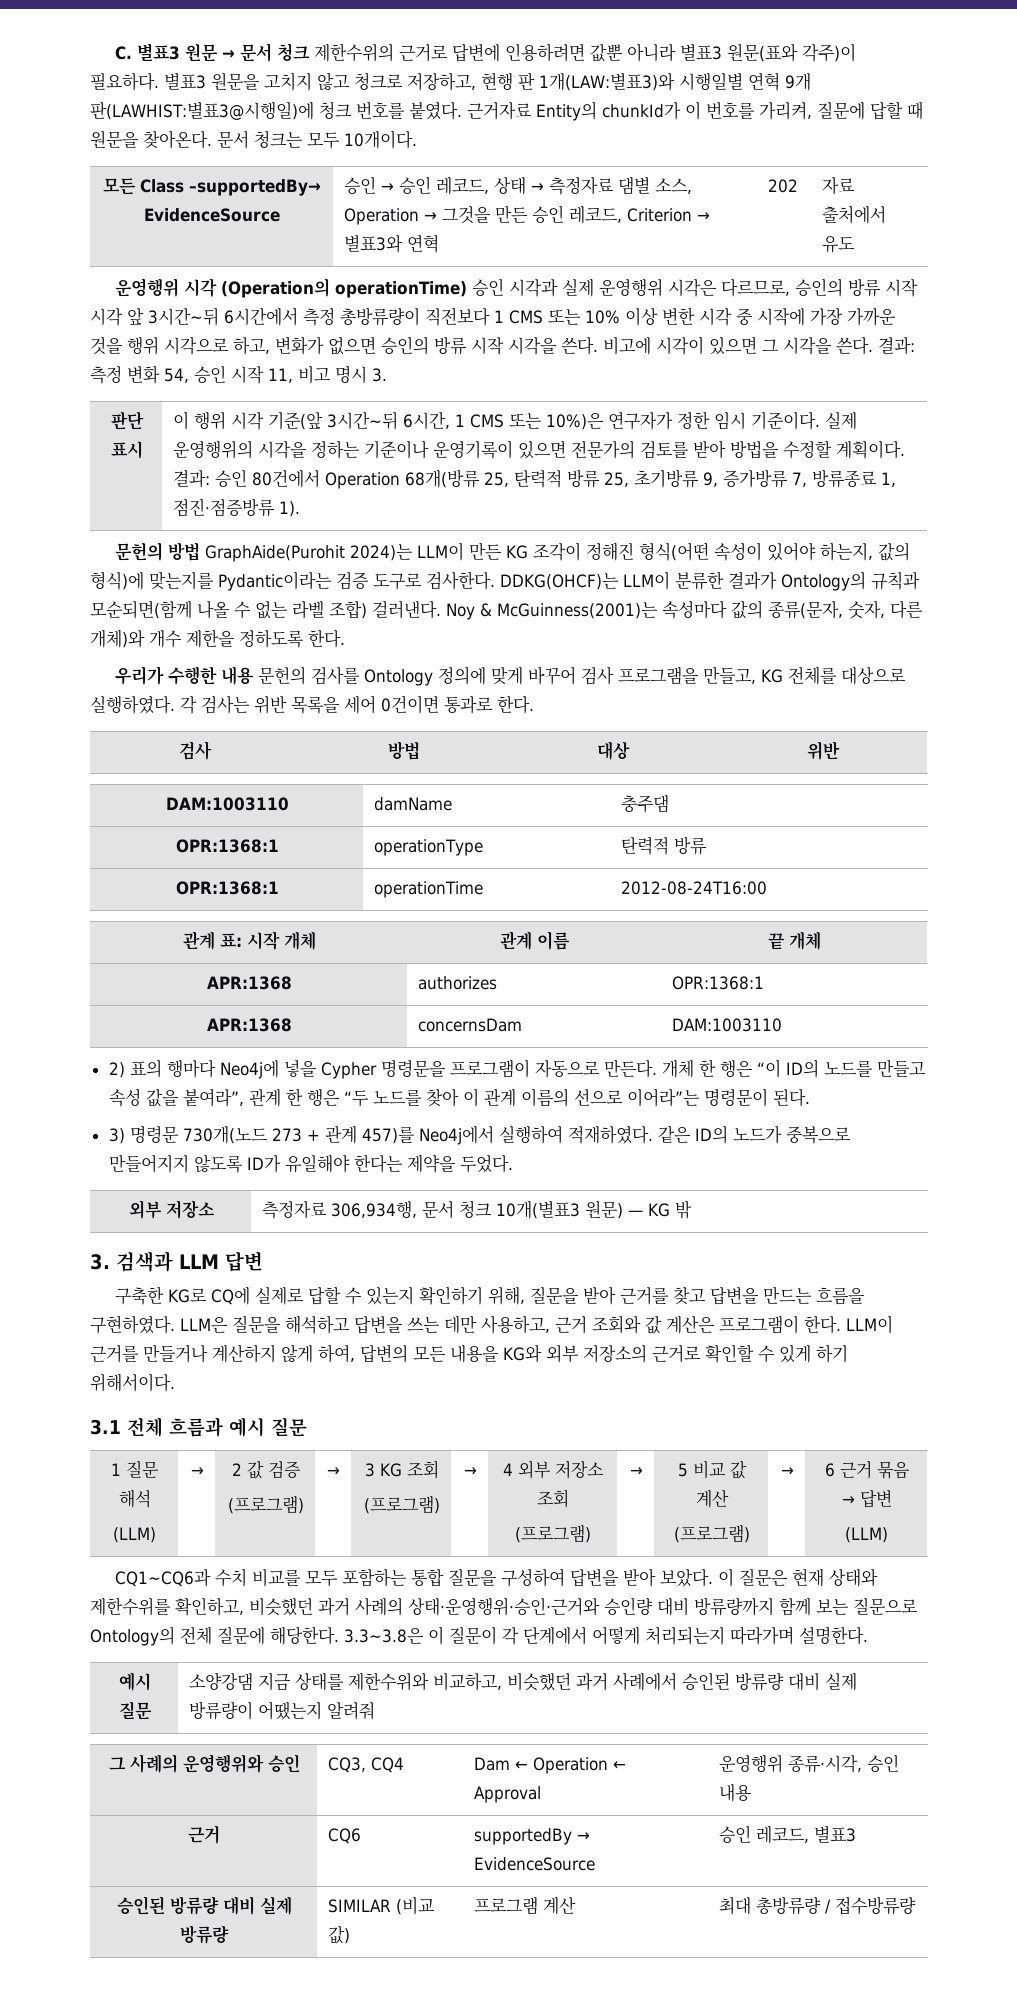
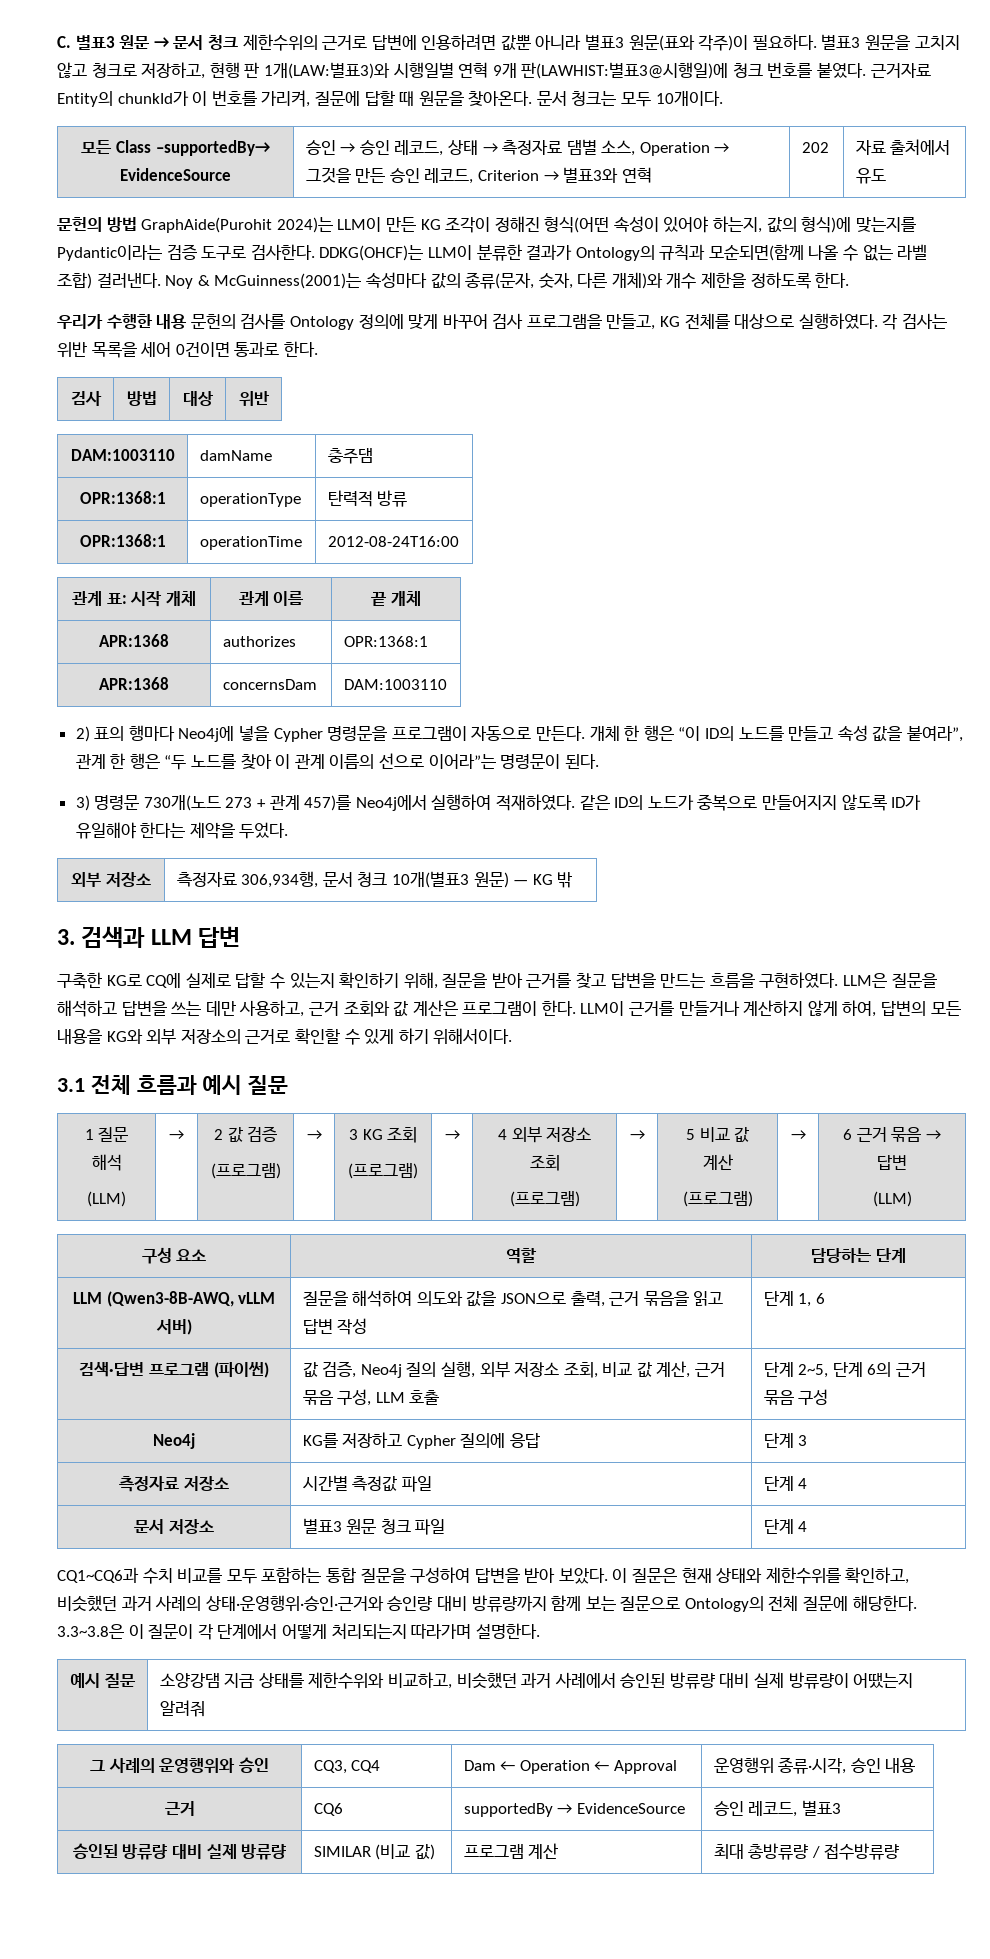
- 운영행위 시각 (Operation의 operationTime) 승인 시각과 실제 운영행위 시각은 다르므로, 승인의 방류 시작 시각 앞 3시간~뒤 6시간에서 측정 총방류량이 직전보다 1 CMS 또는 10% 이상 변한 시각 중 시작에 가장 가까운 것을 행위 시각으로 하고, 변화가 없으면 승인의 방류 시작 시각을 쓴다. 비고에 시각이 있으면 그 시각을 쓴다. 결과: 측정 변화 54, 승인 시작 11, 비고 명시 3.
- 판단 표시 | 이 행위 시각 기준(앞 3시간~뒤 6시간, 1 CMS 또는 10%)은 연구자가 정한 임시 기준이다. 실제 운영행위의 시각을 정하는 기준이나 운영기록이 있으면 전문가의 검토를 받아 방법을 수정할 계획이다. 결과: 승인 80건에서 Operation 68개(방류 25, 탄력적 방류 25, 초기방류 9, 증가방류 7, 방류종료 1, 점진·점증방류 1).
+ 구성 요소 | 역할 | 담당하는 단계
+ LLM (Qwen3-8B-AWQ, vLLM 서버) | 질문을 해석하여 의도와 값을 JSON으로 출력, 근거 묶음을 읽고 답변 작성 | 단계 1, 6
+ 검색·답변 프로그램 (파이썬) | 값 검증, Neo4j 질의 실행, 외부 저장소 조회, 비교 값 계산, 근거 묶음 구성, LLM 호출 | 단계 2~5, 단계 6의 근거 묶음 구성
+ Neo4j | KG를 저장하고 Cypher 질의에 응답 | 단계 3
+ 측정자료 저장소 | 시간별 측정값 파일 | 단계 4
+ 문서 저장소 | 별표3 원문 청크 파일 | 단계 4

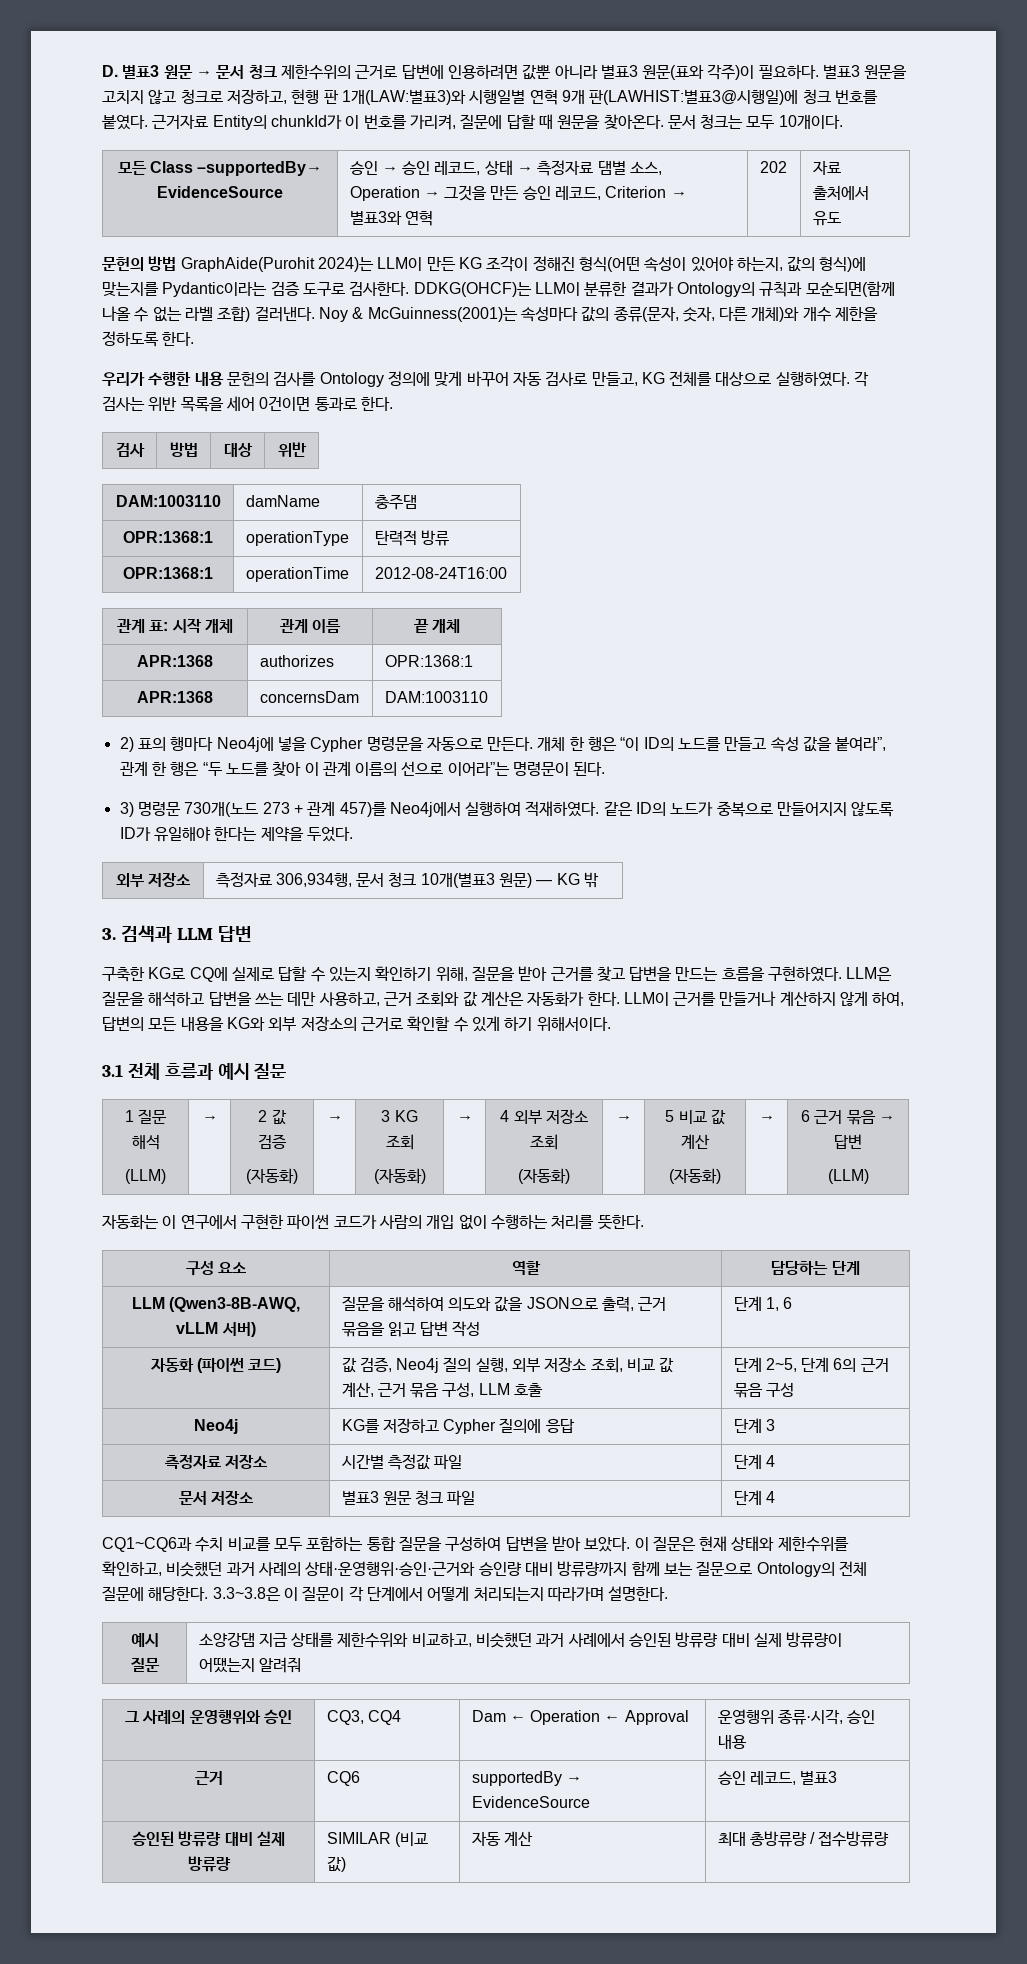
- C. 별표3 원문 → 문서 청크 제한수위의 근거로 답변에 인용하려면 값뿐 아니라 별표3 원문(표와 각주)이 필요하다.
+ D. 별표3 원문 → 문서 청크 제한수위의 근거로 답변에 인용하려면 값뿐 아니라 별표3 원문(표와 각주)이 필요하다.
- 우리가 수행한 내용 문헌의 검사를 Ontology 정의에 맞게 바꾸어 검사 프로그램을 만들고, KG 전체를 대상으로 실행하였다.
+ 우리가 수행한 내용 문헌의 검사를 Ontology 정의에 맞게 바꾸어 자동 검사로 만들고, KG 전체를 대상으로 실행하였다.
- 2) 표의 행마다 Neo4j에 넣을 Cypher 명령문을 프로그램이 자동으로 만든다.
+ 2) 표의 행마다 Neo4j에 넣을 Cypher 명령문을 자동으로 만든다.
- LLM은 질문을 해석하고 답변을 쓰는 데만 사용하고, 근거 조회와 값 계산은 프로그램이 한다.
+ LLM은 질문을 해석하고 답변을 쓰는 데만 사용하고, 근거 조회와 값 계산은 자동화가 한다.
  1 질문 해석
  (LLM) | → | 2 값 검증
- (프로그램) | → | 3 KG 조회
- (프로그램) | → | 4 외부 저장소 조회
- (프로그램) | → | 5 비교 값 계산
- (프로그램) | → | 6 근거 묶음 → 답변
+ (자동화) | → | 3 KG 조회
+ (자동화) | → | 4 외부 저장소 조회
+ (자동화) | → | 5 비교 값 계산
+ (자동화) | → | 6 근거 묶음 → 답변
+ 자동화는 이 연구에서 구현한 파이썬 코드가 사람의 개입 없이 수행하는 처리를 뜻한다.
- 검색·답변 프로그램 (파이썬) | 값 검증, Neo4j 질의 실행, 외부 저장소 조회, 비교 값 계산, 근거 묶음 구성, LLM 호출 | 단계 2~5, 단계 6의 근거 묶음 구성
+ 자동화 (파이썬 코드) | 값 검증, Neo4j 질의 실행, 외부 저장소 조회, 비교 값 계산, 근거 묶음 구성, LLM 호출 | 단계 2~5, 단계 6의 근거 묶음 구성
- 승인된 방류량 대비 실제 방류량 | SIMILAR (비교 값) | 프로그램 계산 | 최대 총방류량 / 접수방류량
+ 승인된 방류량 대비 실제 방류량 | SIMILAR (비교 값) | 자동 계산 | 최대 총방류량 / 접수방류량

